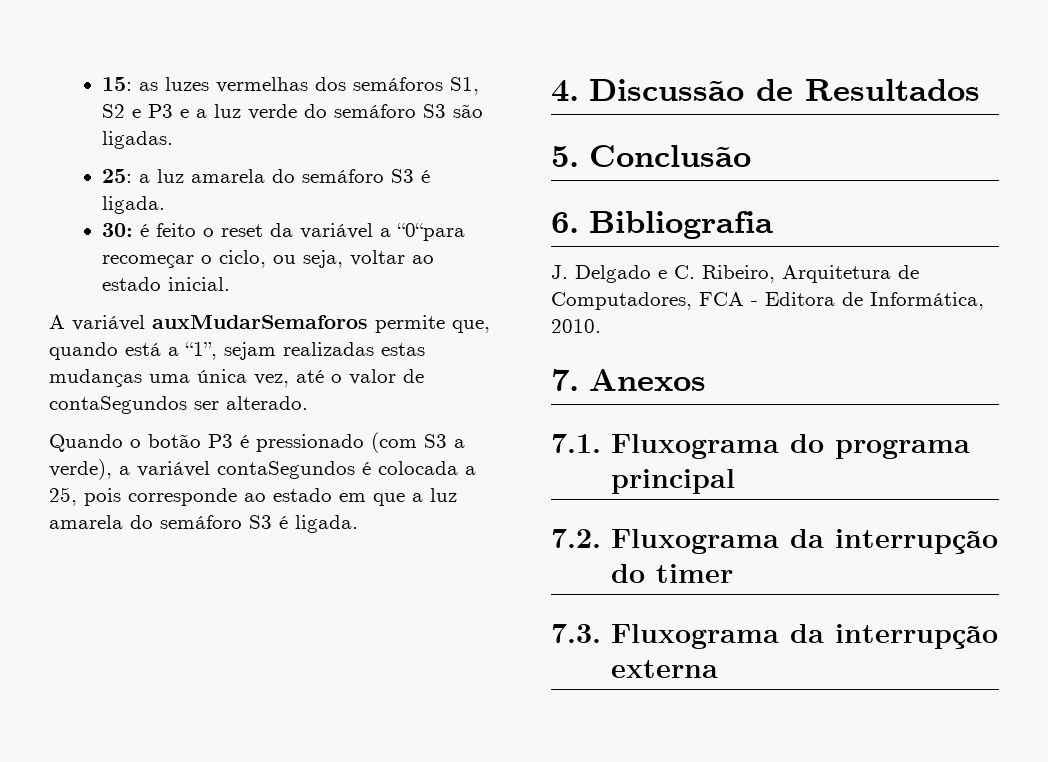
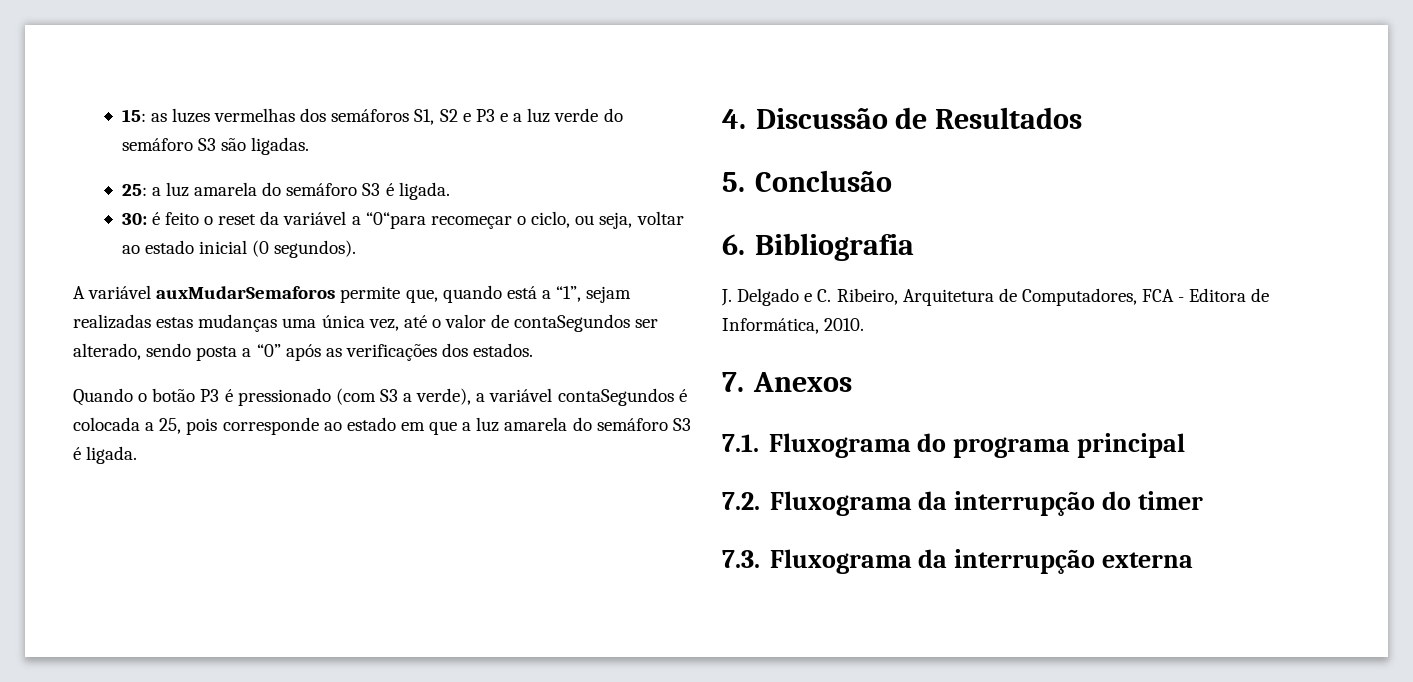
- 30: é feito o reset da variável a “0“para recomeçar o ciclo, ou seja, voltar ao estado inicial.
+ 30: é feito o reset da variável a “0“para recomeçar o ciclo, ou seja, voltar ao estado inicial (0 segundos).
- A variável auxMudarSemaforos permite que, quando está a “1”, sejam realizadas estas mudanças uma única vez, até o valor de contaSegundos ser alterado.
+ A variável auxMudarSemaforos permite que, quando está a “1”, sejam realizadas estas mudanças uma única vez, até o valor de contaSegundos ser alterado, sendo posta a “0” após as verificações dos estados.

